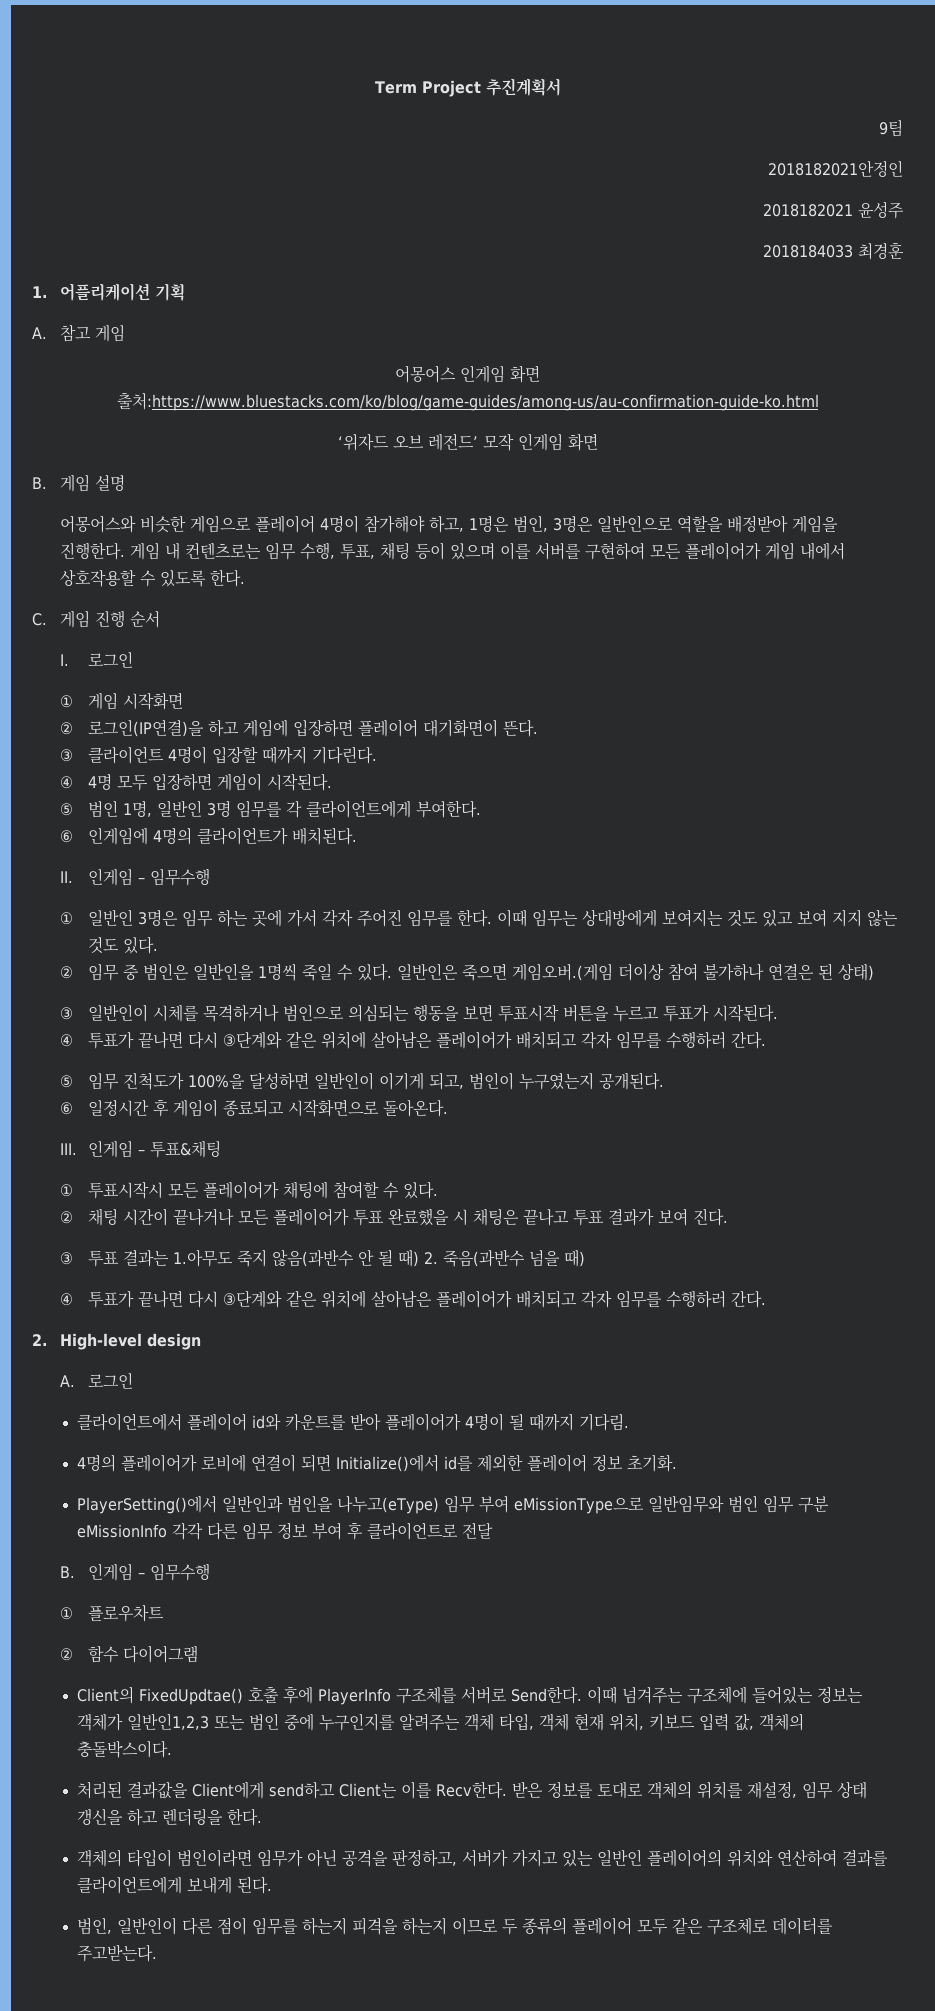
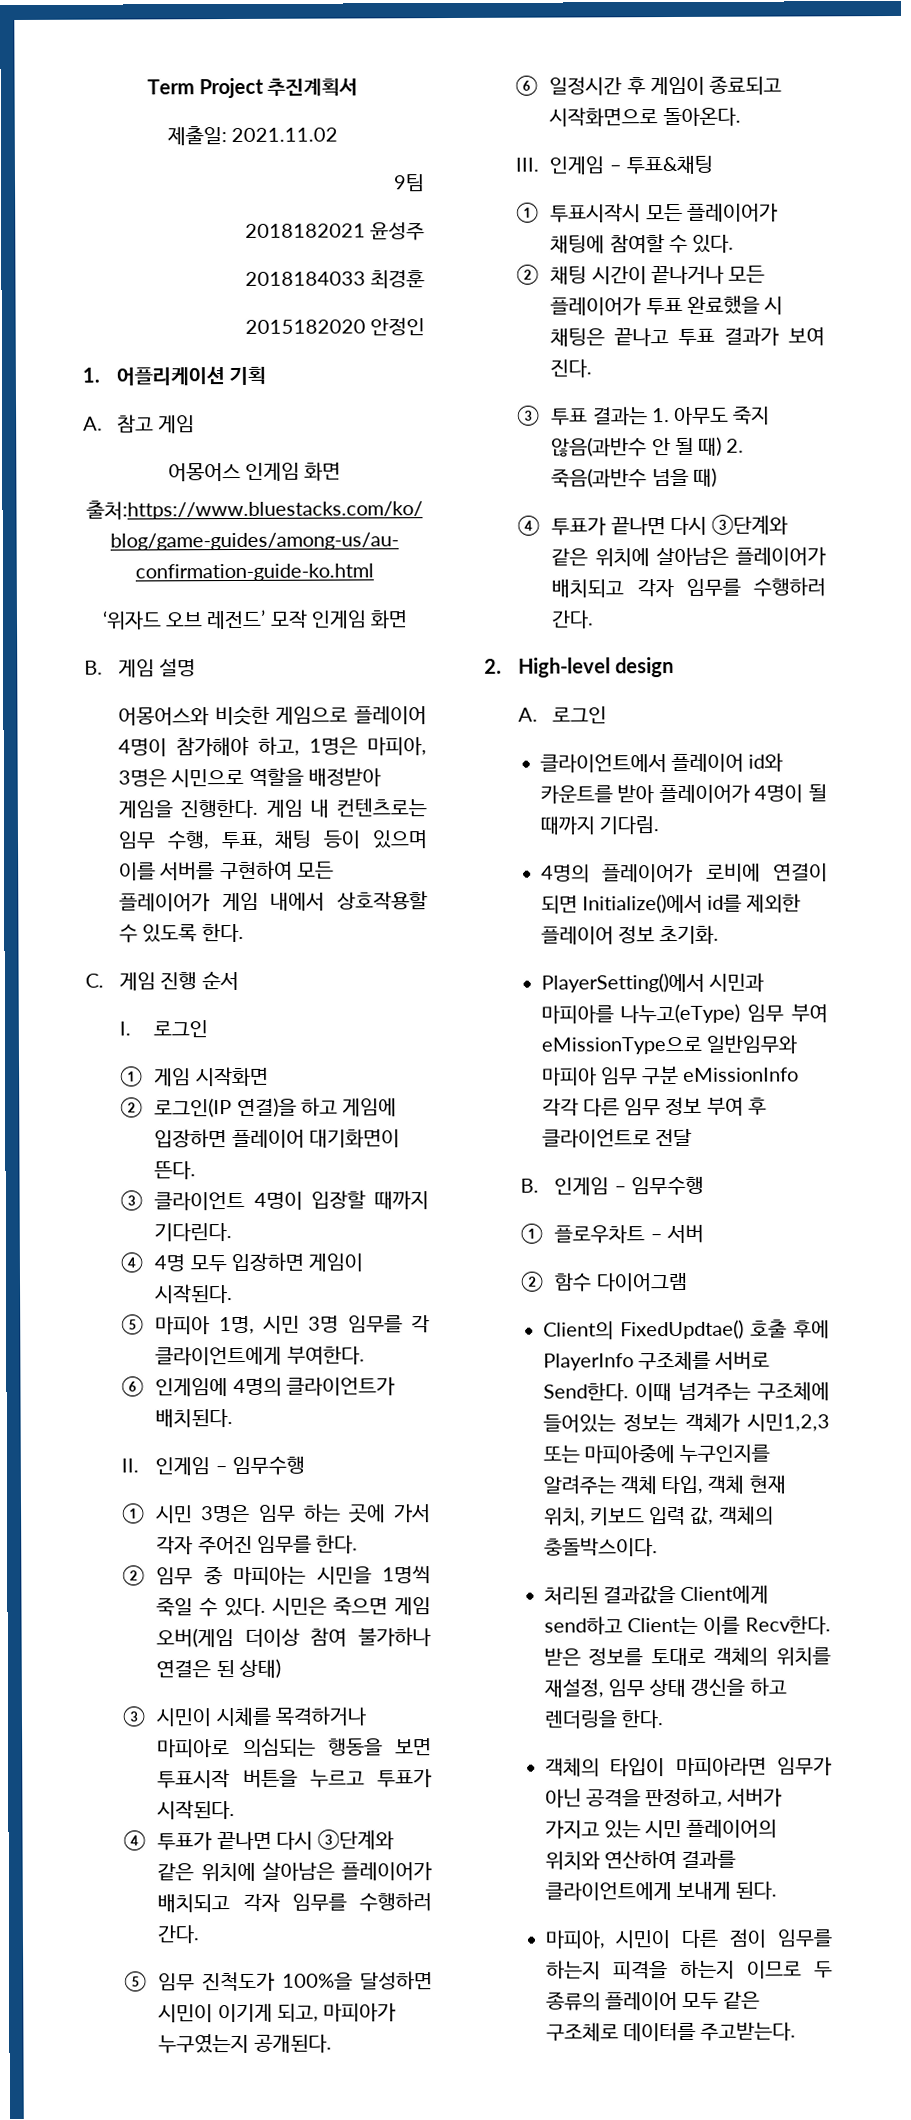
+ 제출일: 2021.11.02
- 2018182021안정인
+ 2015182020 안정인
- 어몽어스와 비슷한 게임으로 플레이어 4명이 참가해야 하고, 1명은 범인, 3명은 일반인으로 역할을 배정받아 게임을 진행한다.
+ 어몽어스와 비슷한 게임으로 플레이어 4명이 참가해야 하고, 1명은 마피아, 3명은 시민으로 역할을 배정받아 게임을 진행한다.
- ② 로그인(IP연결)을 하고 게임에 입장하면 플레이어 대기화면이 뜬다.
+ ② 로그인(IP 연결)을 하고 게임에 입장하면 플레이어 대기화면이 뜬다.
- ⑤ 범인 1명, 일반인 3명 임무를 각 클라이언트에게 부여한다.
+ ⑤ 마피아 1명, 시민 3명 임무를 각 클라이언트에게 부여한다.
- ① 일반인 3명은 임무 하는 곳에 가서 각자 주어진 임무를 한다. 이때 임무는 상대방에게 보여지는 것도 있고 보여 지지 않는 것도 있다.
+ ① 시민 3명은 임무 하는 곳에 가서 각자 주어진 임무를 한다.
- ② 임무 중 범인은 일반인을 1명씩 죽일 수 있다.
+ ② 임무 중 마피아는 시민을 1명씩 죽일 수 있다.
- 일반인은 죽으면 게임오버.(게임 더이상 참여 불가하나 연결은 된 상태)
+ 시민은 죽으면 게임 오버(게임 더이상 참여 불가하나 연결은 된 상태)
- ③ 일반인이 시체를 목격하거나 범인으로 의심되는 행동을 보면 투표시작 버튼을 누르고 투표가 시작된다.
+ ③ 시민이 시체를 목격하거나 마피아로 의심되는 행동을 보면 투표시작 버튼을 누르고 투표가 시작된다.
- ⑤ 임무 진척도가 100%을 달성하면 일반인이 이기게 되고, 범인이 누구였는지 공개된다.
+ ⑤ 임무 진척도가 100%을 달성하면 시민이 이기게 되고, 마피아가 누구였는지 공개된다.
- ③ 투표 결과는 1.아무도 죽지 않음(과반수 안 될 때) 2. 죽음(과반수 넘을 때)
+ ③ 투표 결과는 1. 아무도 죽지 않음(과반수 안 될 때) 2. 죽음(과반수 넘을 때)
- PlayerSetting()에서 일반인과 범인을 나누고(eType) 임무 부여 eMissionType으로 일반임무와 범인 임무 구분 eMissionInfo 각각 다른 임무 정보 부여 후 클라이언트로 전달
+ PlayerSetting()에서 시민과 마피아를 나누고(eType) 임무 부여 eMissionType으로 일반임무와 마피아 임무 구분 eMissionInfo 각각 다른 임무 정보 부여 후 클라이언트로 전달
- ① 플로우차트
+ ① 플로우차트 – 서버
- 이때 넘겨주는 구조체에 들어있는 정보는 객체가 일반인1,2,3 또는 범인 중에 누구인지를 알려주는 객체 타입, 객체 현재 위치, 키보드 입력 값, 객체의 충돌박스이다.
+ 이때 넘겨주는 구조체에 들어있는 정보는 객체가 시민1,2,3 또는 마피아중에 누구인지를 알려주는 객체 타입, 객체 현재 위치, 키보드 입력 값, 객체의 충돌박스이다.
- 객체의 타입이 범인이라면 임무가 아닌 공격을 판정하고, 서버가 가지고 있는 일반인 플레이어의 위치와 연산하여 결과를 클라이언트에게 보내게 된다.
+ 객체의 타입이 마피아라면 임무가 아닌 공격을 판정하고, 서버가 가지고 있는 시민 플레이어의 위치와 연산하여 결과를 클라이언트에게 보내게 된다.
- 범인, 일반인이 다른 점이 임무를 하는지 피격을 하는지 이므로 두 종류의 플레이어 모두 같은 구조체로 데이터를 주고받는다.
+ 마피아, 시민이 다른 점이 임무를 하는지 피격을 하는지 이므로 두 종류의 플레이어 모두 같은 구조체로 데이터를 주고받는다.

